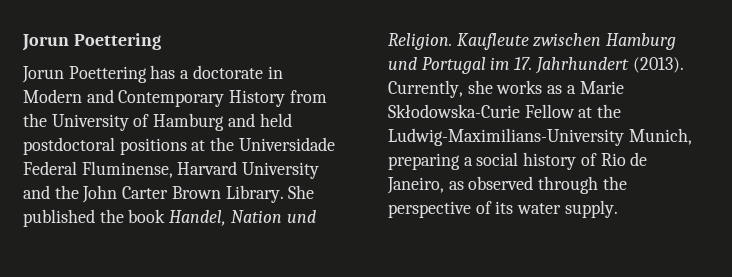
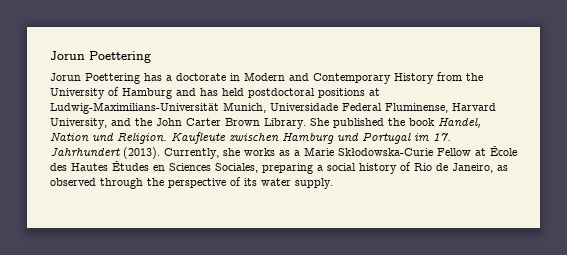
- Jorun Poettering has a doctorate in Modern and Contemporary History from the University of Hamburg and held postdoctoral positions at the Universidade Federal Fluminense, Harvard University and the John Carter Brown Library.
+ Jorun Poettering has a doctorate in Modern and Contemporary History from the University of Hamburg and has held postdoctoral positions at Ludwig-Maximilians-Universität Munich, Universidade Federal Fluminense, Harvard University, and the John Carter Brown Library.
- Currently, she works as a Marie Skłodowska-Curie Fellow at the Ludwig-Maximilians-University Munich, preparing a social history of Rio de Janeiro, as observed through the perspective of its water supply.
+ Currently, she works as a Marie Skłodowska-Curie Fellow at École des Hautes Études en Sciences Sociales, preparing a social history of Rio de Janeiro, as observed through the perspective of its water supply.

